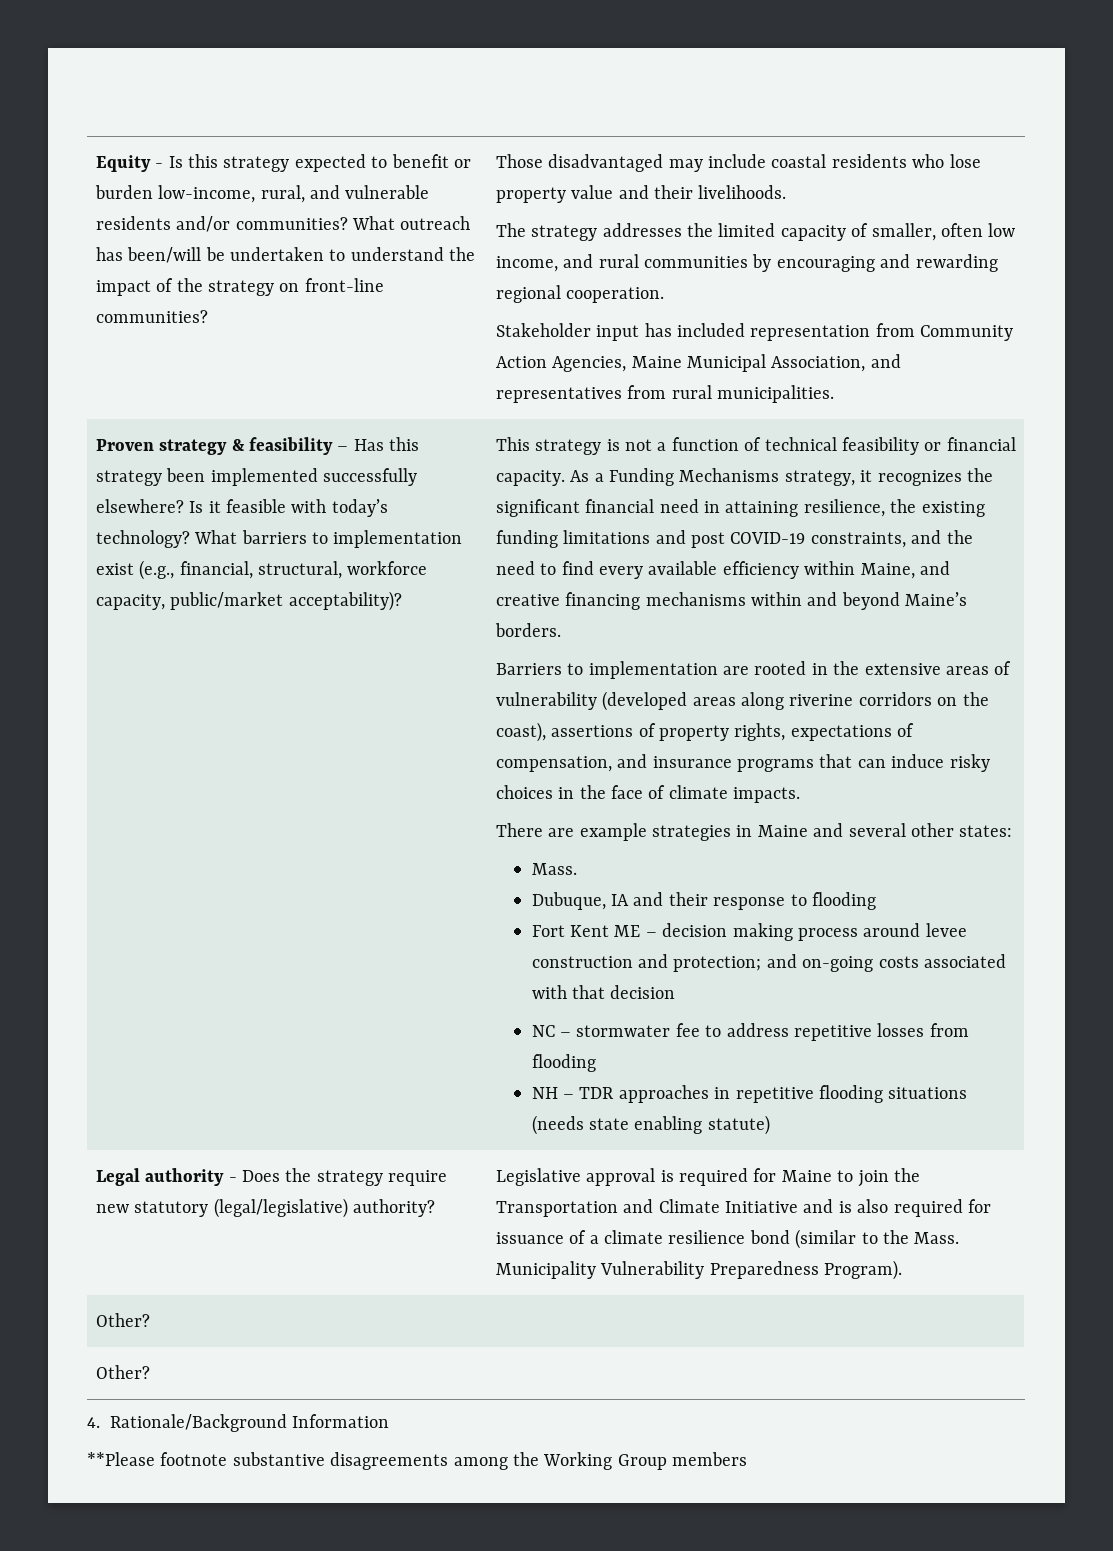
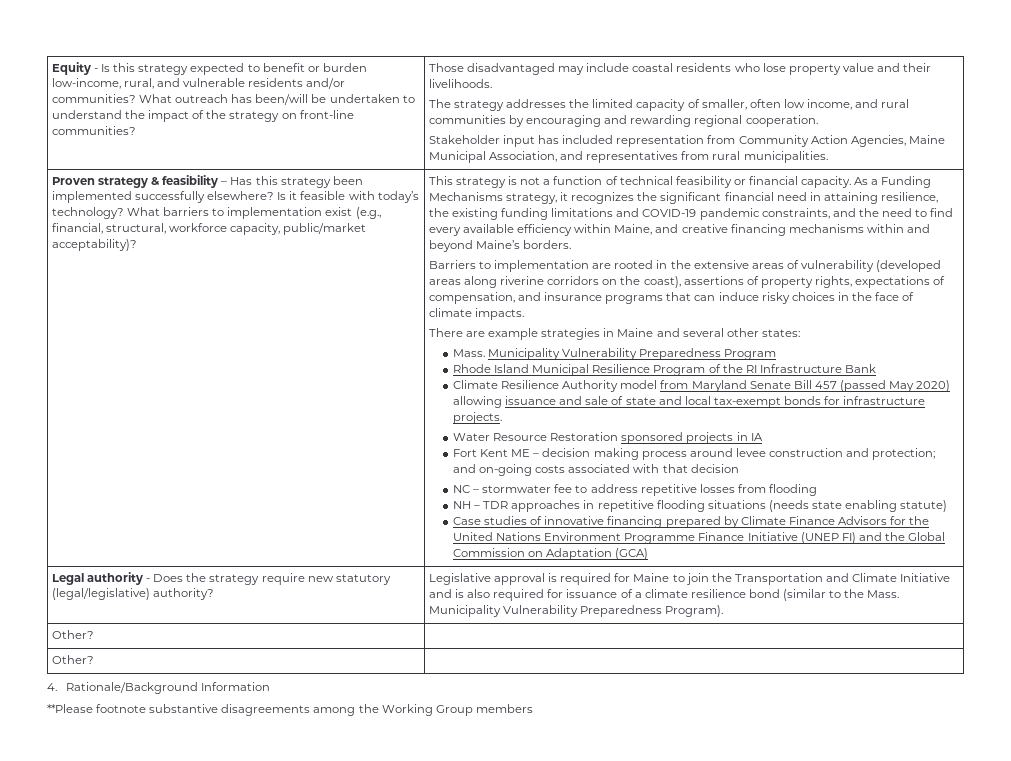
- As a Funding Mechanisms strategy, it recognizes the significant financial need in attaining resilience, the existing funding limitations and post COVID-19 constraints, and the need to find every available efficiency within Maine, and creative financing mechanisms within and beyond Maine’s borders.
+ As a Funding Mechanisms strategy, it recognizes the significant financial need in attaining resilience, the existing funding limitations and COVID-19 pandemic constraints, and the need to find every available efficiency within Maine, and creative financing mechanisms within and beyond Maine’s borders.
  There are example strategies in Maine and several other states:
- Mass.
- Dubuque, IA and their response to flooding
+ Mass. Municipality Vulnerability Preparedness Program
+ Rhode Island Municipal Resilience Program of the RI Infrastructure Bank
+ Climate Resilience Authority model from Maryland Senate Bill 457 (passed May 2020) allowing issuance and sale of state and local tax-exempt bonds for infrastructure projects.
+ Water Resource Restoration sponsored projects in IA
+ Case studies of innovative financing prepared by Climate Finance Advisors for the United Nations Environment Programme Finance Initiative (UNEP FI) and the Global Commission on Adaptation (GCA)

